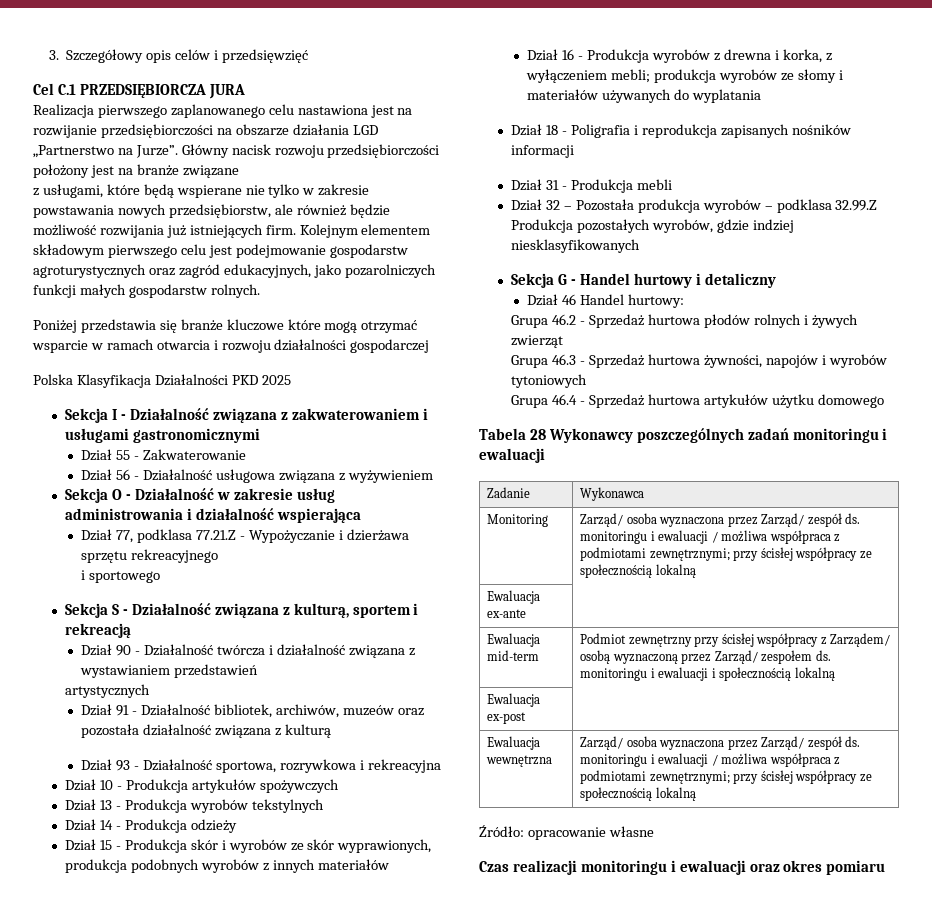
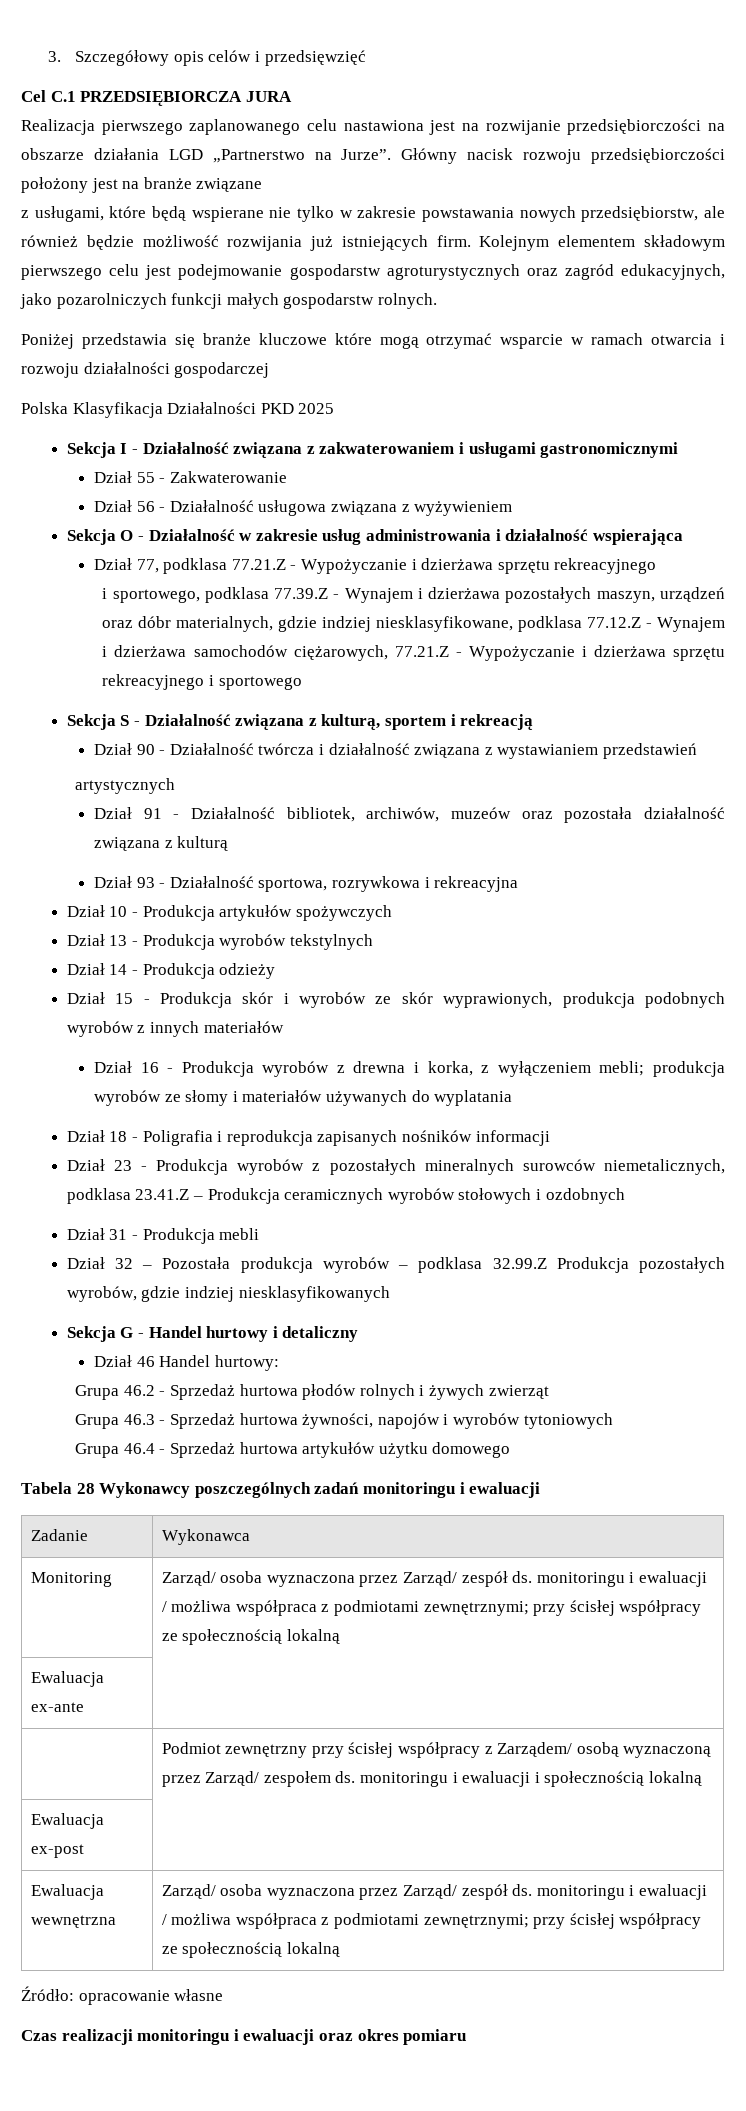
- i sportowego
+ i sportowego, podklasa 77.39.Z - Wynajem i dzierżawa pozostałych maszyn, urządzeń oraz dóbr materialnych, gdzie indziej niesklasyfikowane, podklasa 77.12.Z - Wynajem i dzierżawa samochodów ciężarowych, 77.21.Z - Wypożyczanie i dzierżawa sprzętu rekreacyjnego i sportowego
+ Dział 23 - Produkcja wyrobów z pozostałych mineralnych surowców niemetalicznych, podklasa 23.41.Z – Produkcja ceramicznych wyrobów stołowych i ozdobnych
- Ewaluacja mid-term | Podmiot zewnętrzny przy ścisłej współpracy z Zarządem/ osobą wyznaczoną przez Zarząd/ zespołem ds. monitoringu i ewaluacji i społecznością lokalną
+ | Podmiot zewnętrzny przy ścisłej współpracy z Zarządem/ osobą wyznaczoną przez Zarząd/ zespołem ds. monitoringu i ewaluacji i społecznością lokalną

